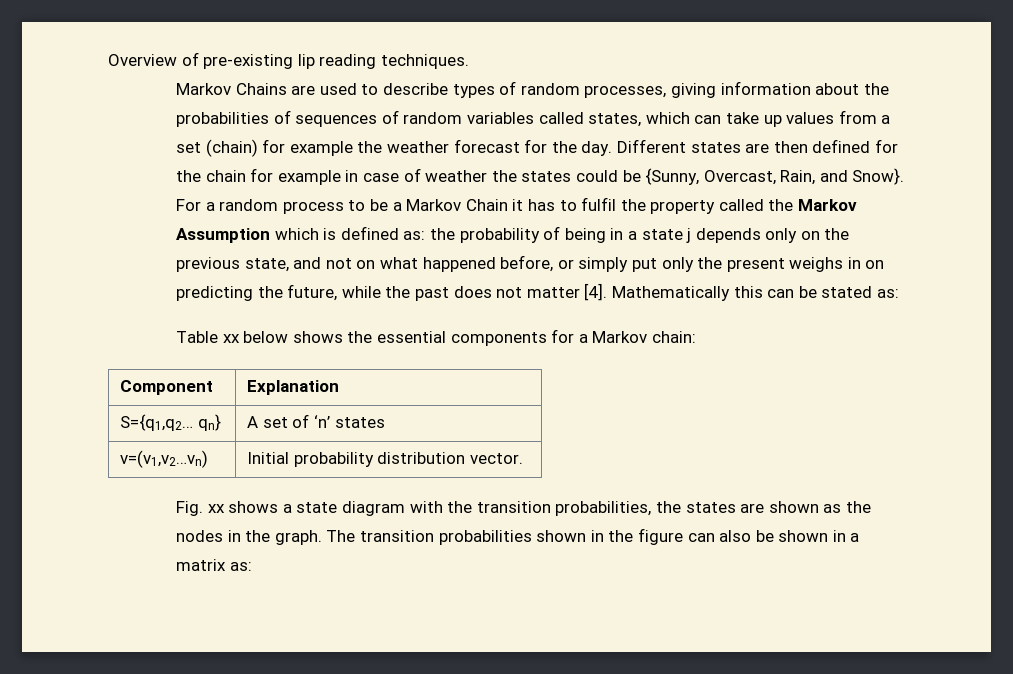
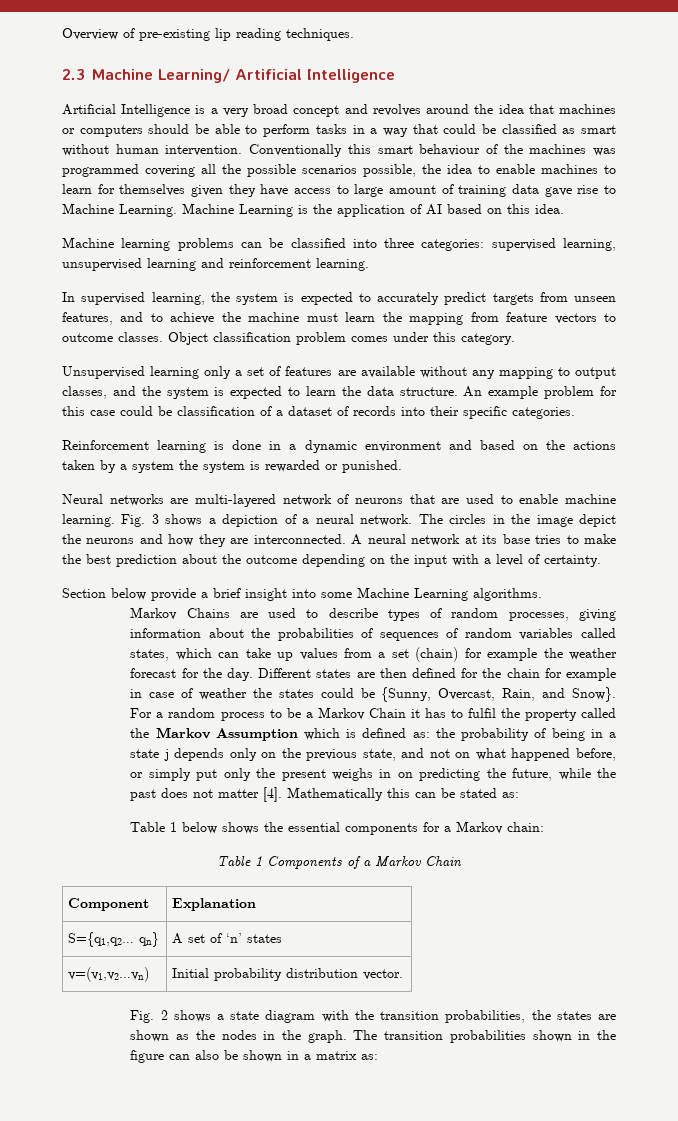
+ 2.3 Machine Learning/ Artificial Intelligence
+ Artificial Intelligence is a very broad concept and revolves around the idea that machines or computers should be able to perform tasks in a way that could be classified as smart without human intervention. Conventionally this smart behaviour of the machines was programmed covering all the possible scenarios possible, the idea to enable machines to learn for themselves given they have access to large amount of training data gave rise to Machine Learning. Machine Learning is the application of AI based on this idea.
+ Machine learning problems can be classified into three categories: supervised learning, unsupervised learning and reinforcement learning.
+ In supervised learning, the system is expected to accurately predict targets from unseen features, and to achieve the machine must learn the mapping from feature vectors to outcome classes. Object classification problem comes under this category.
+ Unsupervised learning only a set of features are available without any mapping to output classes, and the system is expected to learn the data structure. An example problem for this case could be classification of a dataset of records into their specific categories.
+ Reinforcement learning is done in a dynamic environment and based on the actions taken by a system the system is rewarded or punished.
+ Neural networks are multi-layered network of neurons that are used to enable machine learning. Fig. 3 shows a depiction of a neural network. The circles in the image depict the neurons and how they are interconnected. A neural network at its base tries to make the best prediction about the outcome depending on the input with a level of certainty.
+ Section below provide a brief insight into some Machine Learning algorithms.
- Table xx below shows the essential components for a Markov chain:
+ Table 1 below shows the essential components for a Markov chain:
+ Table 1 Components of a Markov Chain
- Fig. xx shows a state diagram with the transition probabilities, the states are shown as the nodes in the graph.
+ Fig. 2 shows a state diagram with the transition probabilities, the states are shown as the nodes in the graph.

